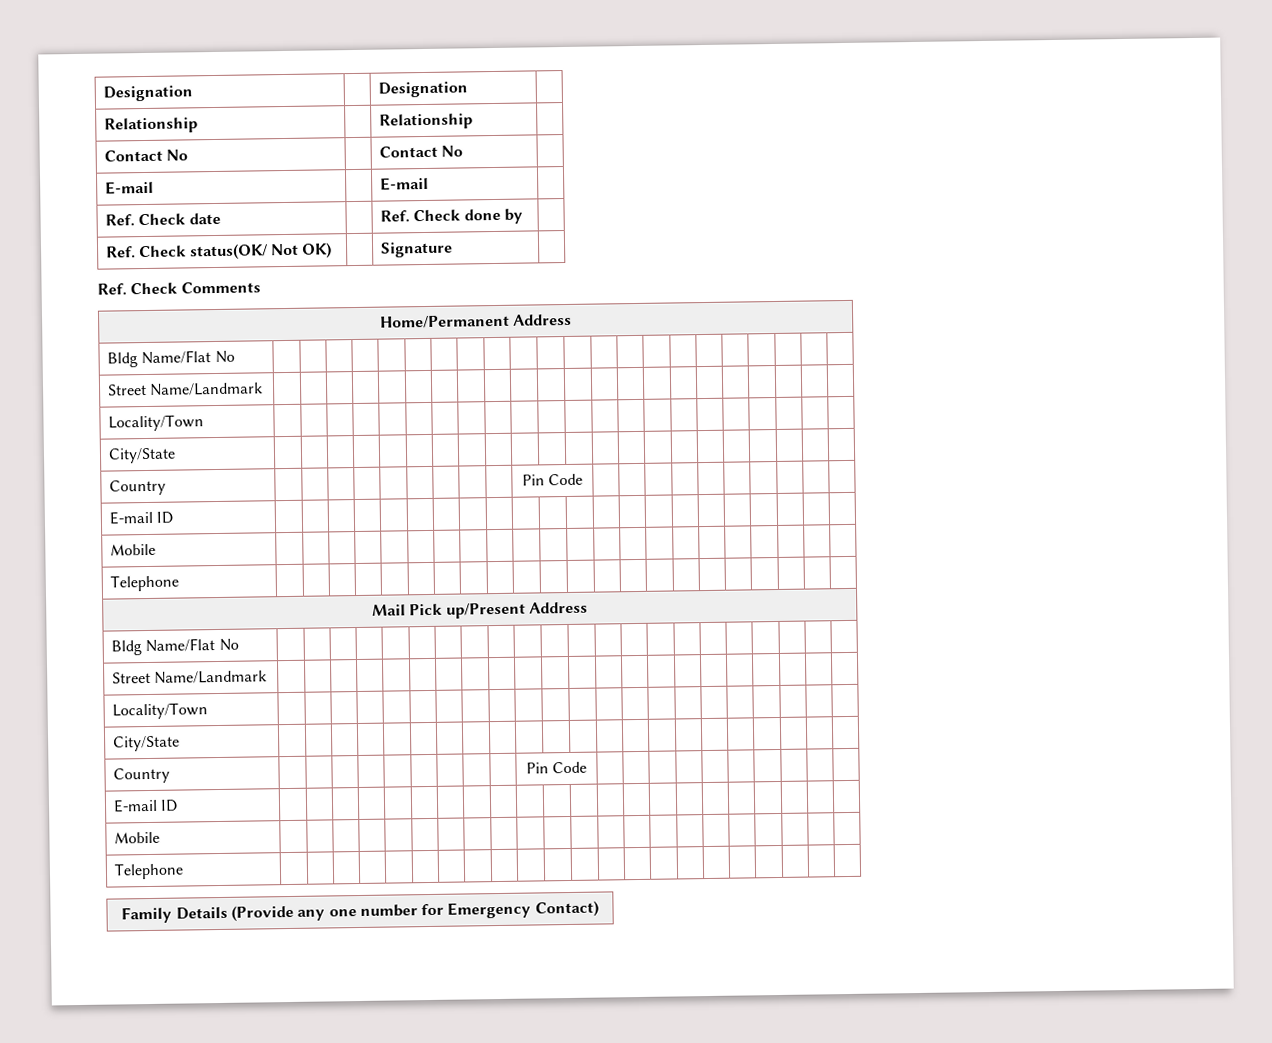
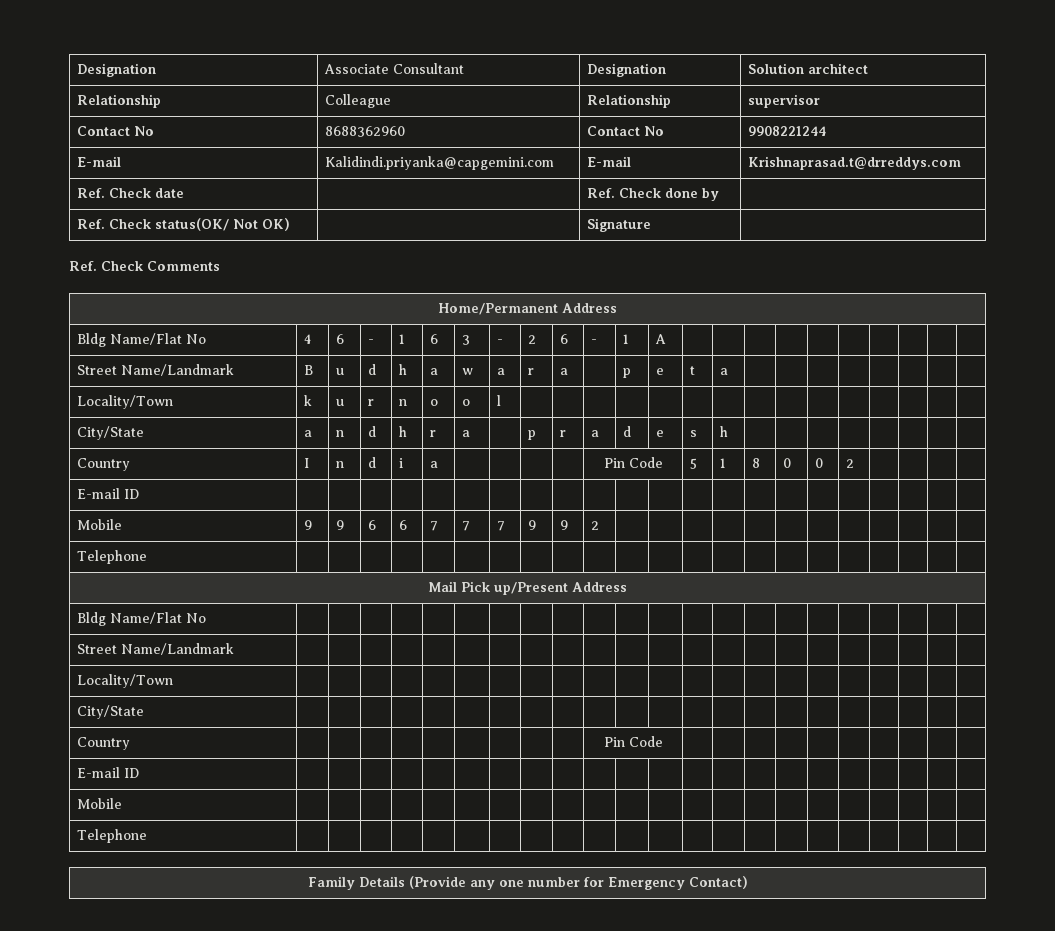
- Designation | | Designation |
- Relationship | | Relationship |
- Contact No | | Contact No |
- E-mail | | E-mail |
+ Designation | Associate Consultant | Designation | Solution architect
+ Relationship | Colleague | Relationship | supervisor
+ Contact No | 8688362960 | Contact No | 9908221244
+ E-mail | Kalidindi.priyanka@capgemini.com | E-mail | Krishnaprasad.t@drreddys.com
  Home/Permanent Address
- Bldg Name/Flat No | | | | | | | | | | | | | | | | | | | | | |
- Street Name/Landmark | | | | | | | | | | | | | | | | | | | | | |
- Locality/Town | | | | | | | | | | | | | | | | | | | | | |
- City/State | | | | | | | | | | | | | | | | | | | | | |
- Country | | | | | | | | | | Pin Code | | | | | | | | | |
+ Bldg Name/Flat No | 4 | 6 | - | 1 | 6 | 3 | - | 2 | 6 | - | 1 | A | | | | | | | | | |
+ Street Name/Landmark | B | u | d | h | a | w | a | r | a | | p | e | t | a | | | | | | | |
+ Locality/Town | k | u | r | n | o | o | l | | | | | | | | | | | | | | |
+ City/State | a | n | d | h | r | a | | p | r | a | d | e | s | h | | | | | | | |
+ Country | I | n | d | i | a | | | | | Pin Code | 5 | 1 | 8 | 0 | 0 | 2 | | | |
  E-mail ID | | | | | | | | | | | | | | | | | | | | | |
- Mobile | | | | | | | | | | | | | | | | | | | | | |
+ Mobile | 9 | 9 | 6 | 6 | 7 | 7 | 7 | 9 | 9 | 2 | | | | | | | | | | | |

